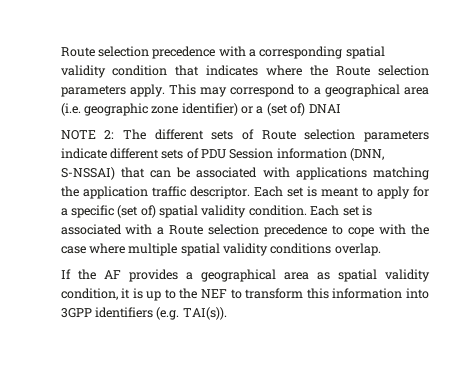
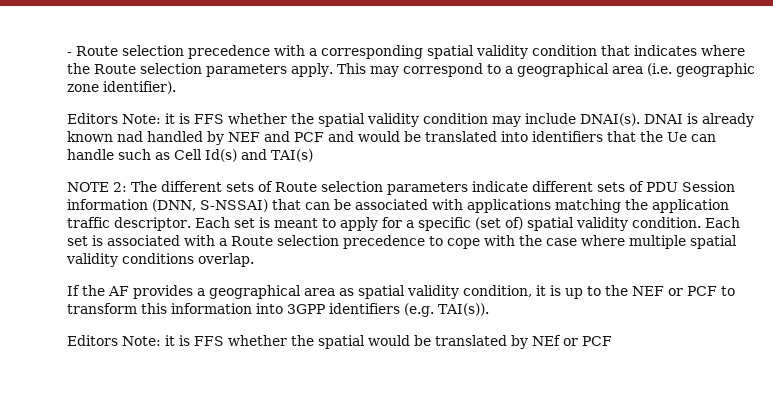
- Route selection precedence with a corresponding spatial validity condition that indicates where the Route selection parameters apply.
+ - Route selection precedence with a corresponding spatial validity condition that indicates where the Route selection parameters apply.
- This may correspond to a geographical area (i.e. geographic zone identifier) or a (set of) DNAI
+ This may correspond to a geographical area (i.e. geographic zone identifier).
+ Editors Note: it is FFS whether the spatial validity condition may include DNAI(s). DNAI is already known nad handled by NEF and PCF and would be translated into identifiers that the Ue can handle such as Cell Id(s) and TAI(s)
- If the AF provides a geographical area as spatial validity condition, it is up to the NEF to transform this information into 3GPP identifiers (e.g. TAI(s)).
+ If the AF provides a geographical area as spatial validity condition, it is up to the NEF or PCF to transform this information into 3GPP identifiers (e.g. TAI(s)).
+ Editors Note: it is FFS whether the spatial would be translated by NEf or PCF

